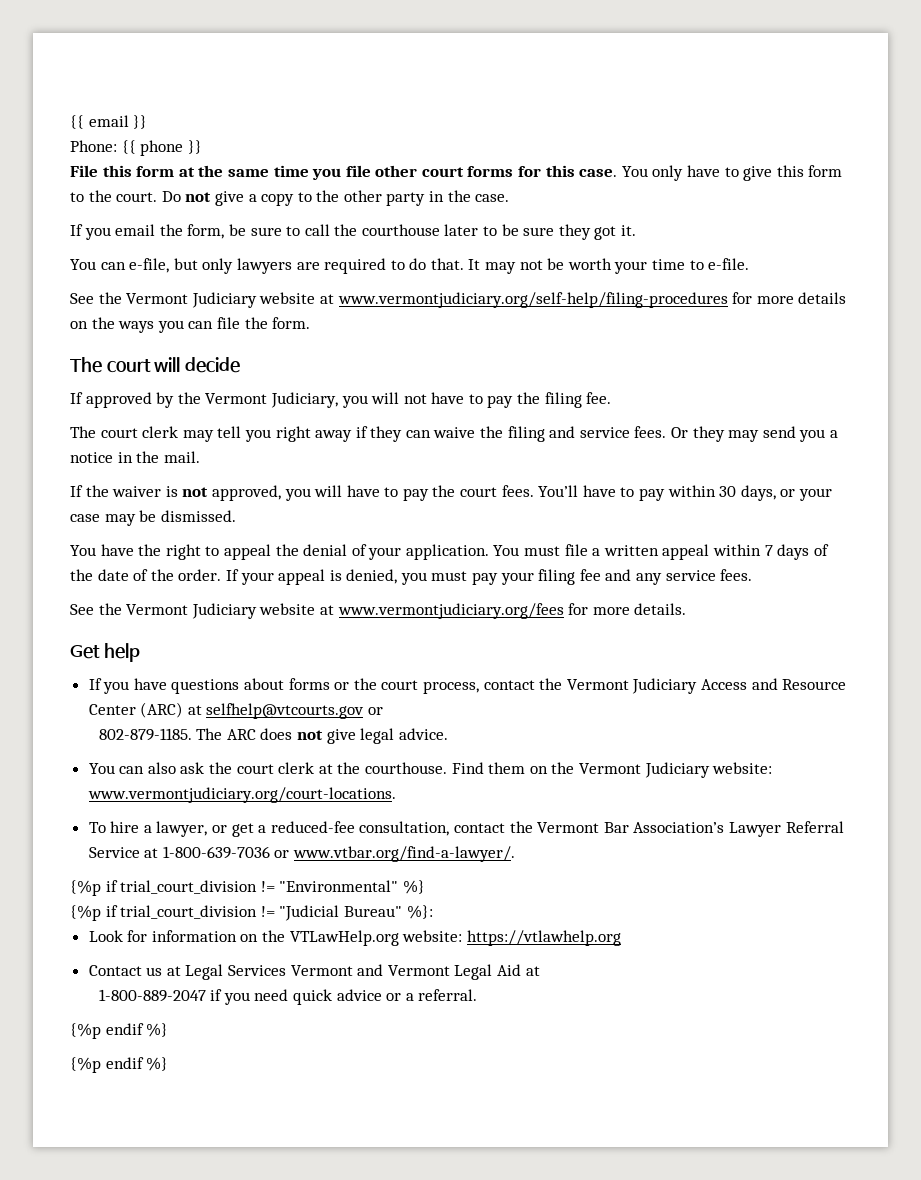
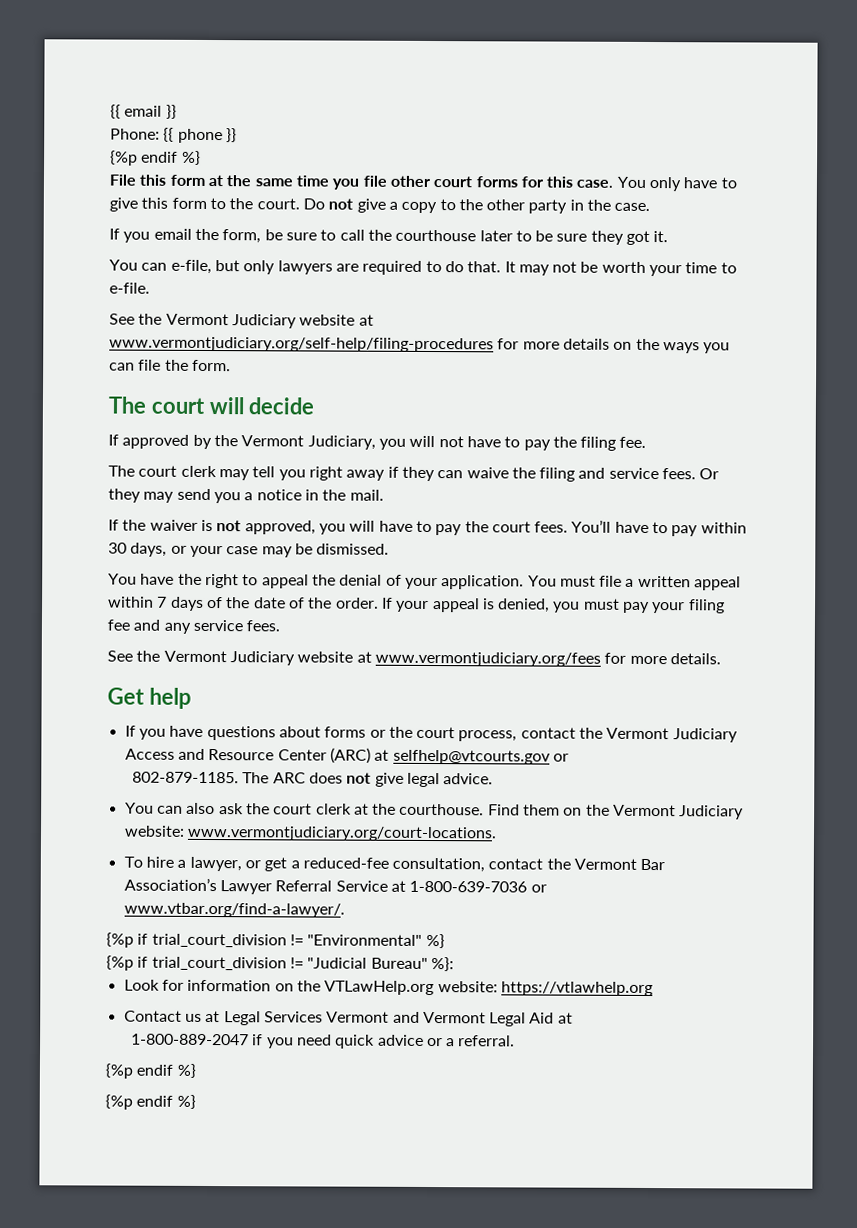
  Phone: {{ phone }}
+ {%p endif %}

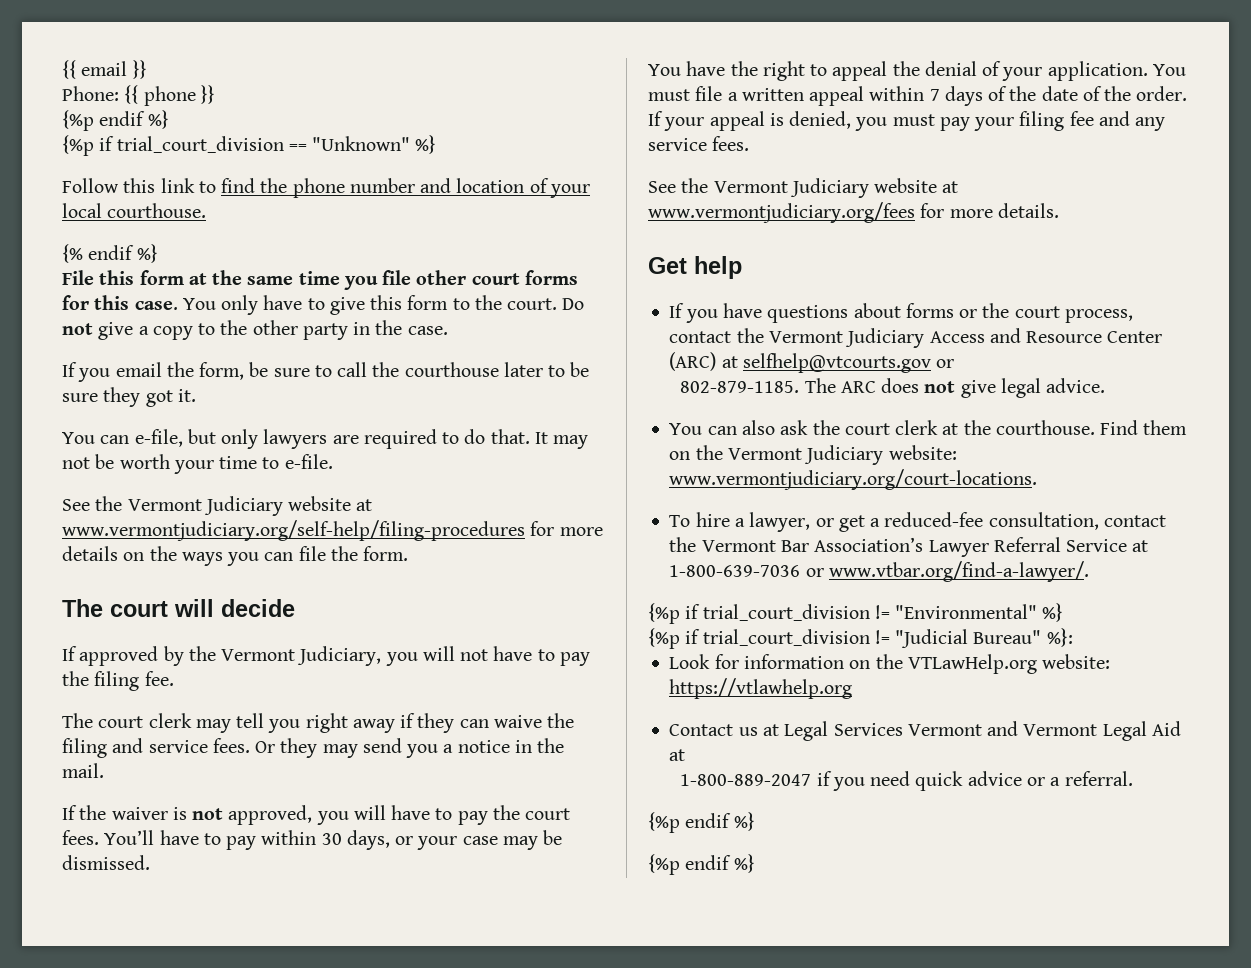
+ {%p if trial_court_division == "Unknown" %}
+ Follow this link to find the phone number and location of your local courthouse.
+ {% endif %}

